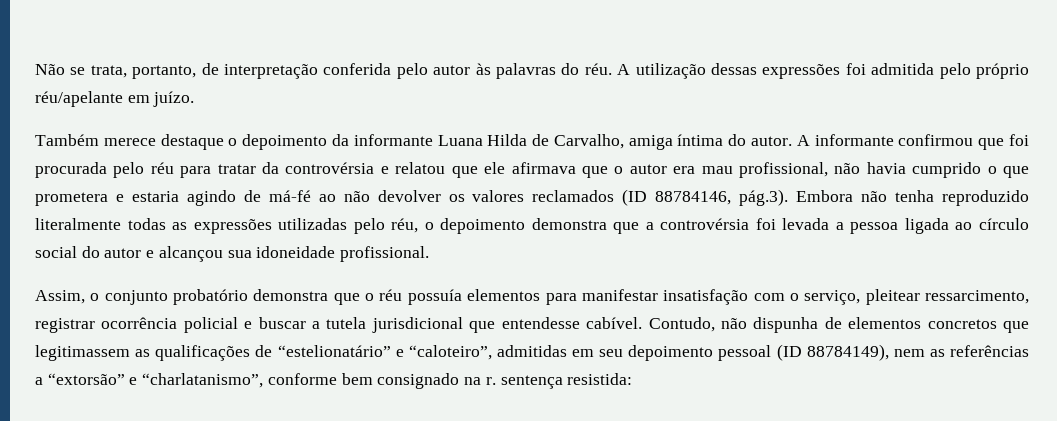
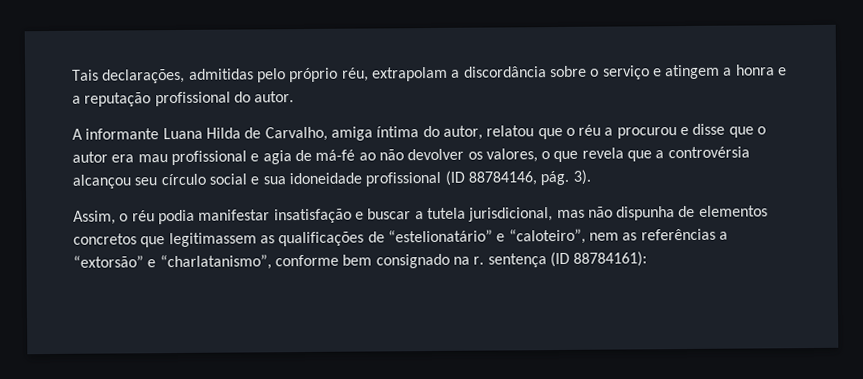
- Não se trata, portanto, de interpretação conferida pelo autor às palavras do réu. A utilização dessas expressões foi admitida pelo próprio réu/apelante em juízo.
- Também merece destaque o depoimento da informante Luana Hilda de Carvalho, amiga íntima do autor. A informante confirmou que foi procurada pelo réu para tratar da controvérsia e relatou que ele afirmava que o autor era mau profissional, não havia cumprido o que prometera e estaria agindo de má-fé ao não devolver os valores reclamados (ID 88784146, pág.3). Embora não tenha reproduzido literalmente todas as expressões utilizadas pelo réu, o depoimento demonstra que a controvérsia foi levada a pessoa ligada ao círculo social do autor e alcançou sua idoneidade profissional.
- Assim, o conjunto probatório demonstra que o réu possuía elementos para manifestar insatisfação com o serviço, pleitear ressarcimento, registrar ocorrência policial e buscar a tutela jurisdicional que entendesse cabível. Contudo, não dispunha de elementos concretos que legitimassem as qualificações de “estelionatário” e “caloteiro”, admitidas em seu depoimento pessoal (ID 88784149), nem as referências a “extorsão” e “charlatanismo”, conforme bem consignado na r. sentença resistida:
+ Tais declarações, admitidas pelo próprio réu, extrapolam a discordância sobre o serviço e atingem a honra e a reputação profissional do autor.
+ A informante Luana Hilda de Carvalho, amiga íntima do autor, relatou que o réu a procurou e disse que o autor era mau profissional e agia de má-fé ao não devolver os valores, o que revela que a controvérsia alcançou seu círculo social e sua idoneidade profissional (ID 88784146, pág. 3).
+ Assim, o réu podia manifestar insatisfação e buscar a tutela jurisdicional, mas não dispunha de elementos concretos que legitimassem as qualificações de “estelionatário” e “caloteiro”, nem as referências a “extorsão” e “charlatanismo”, conforme bem consignado na r. sentença (ID 88784161):

